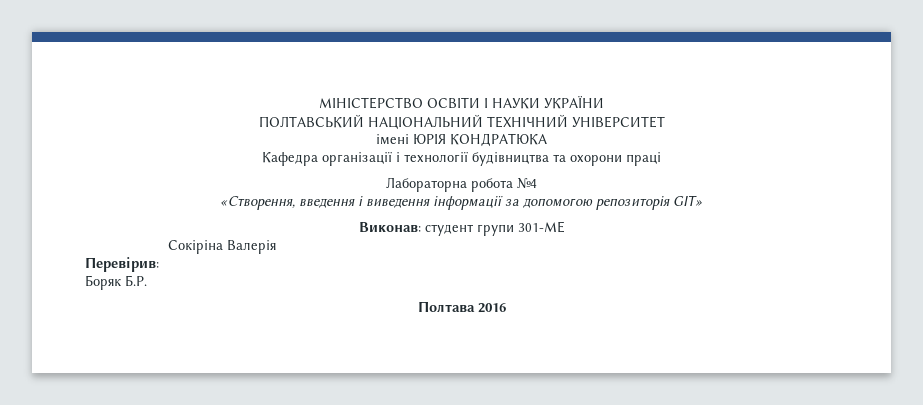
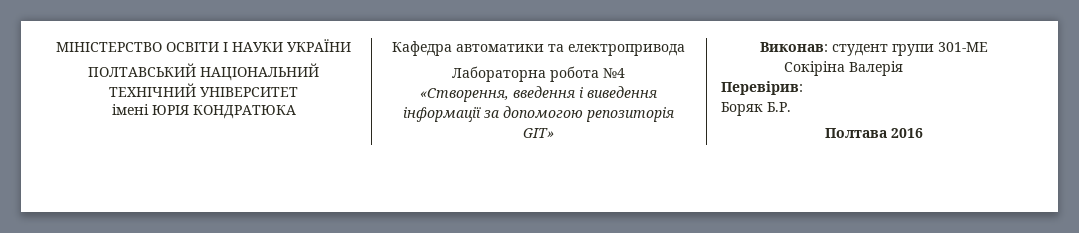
- Кафедра організації і технології будівництва та охорони праці
+ Кафедра автоматики та електропривода

